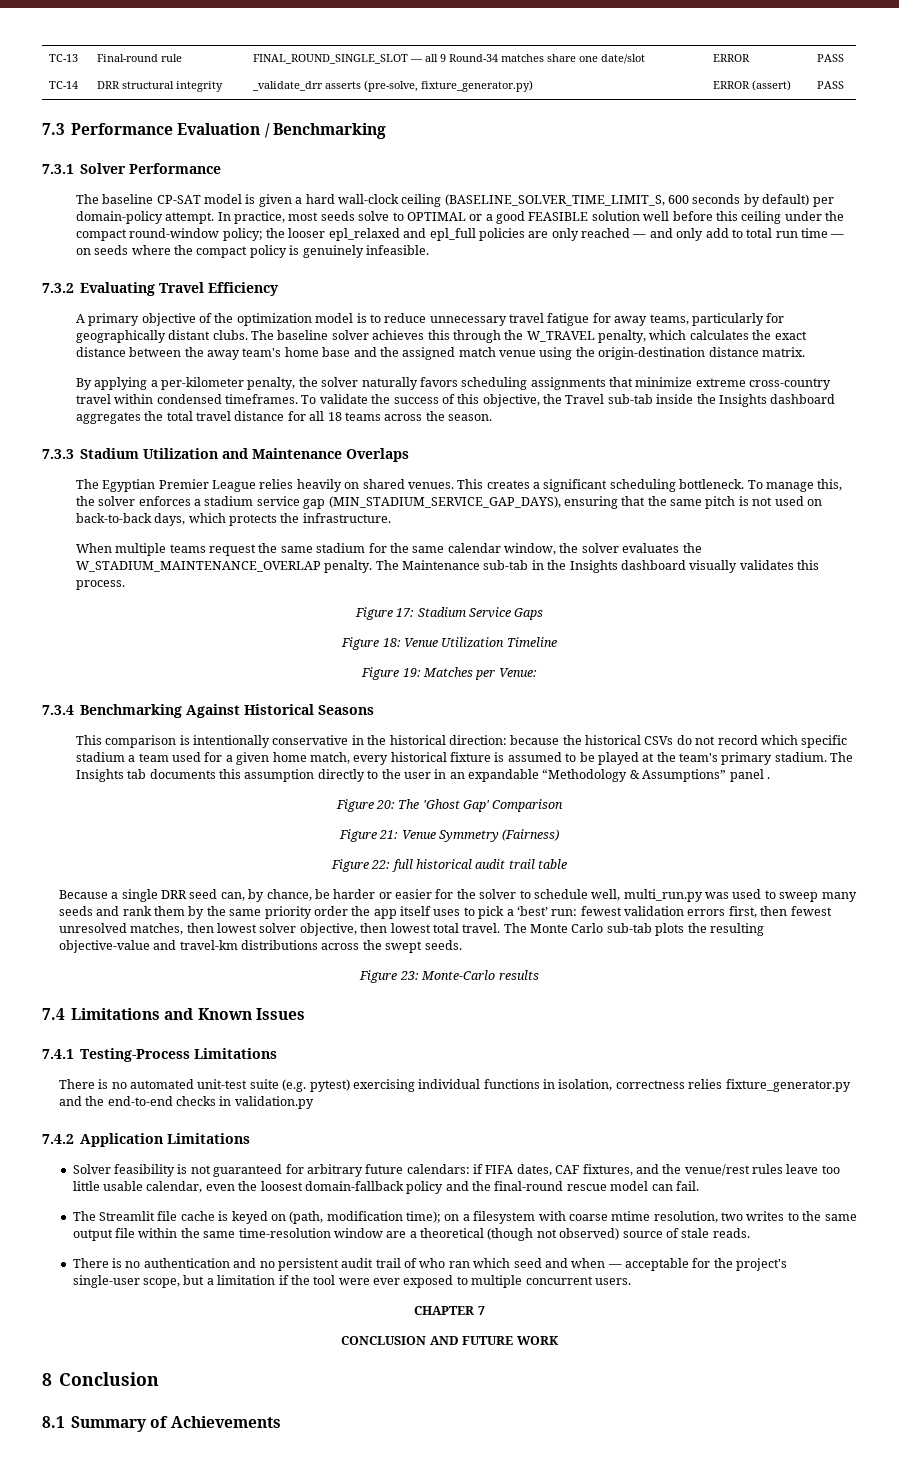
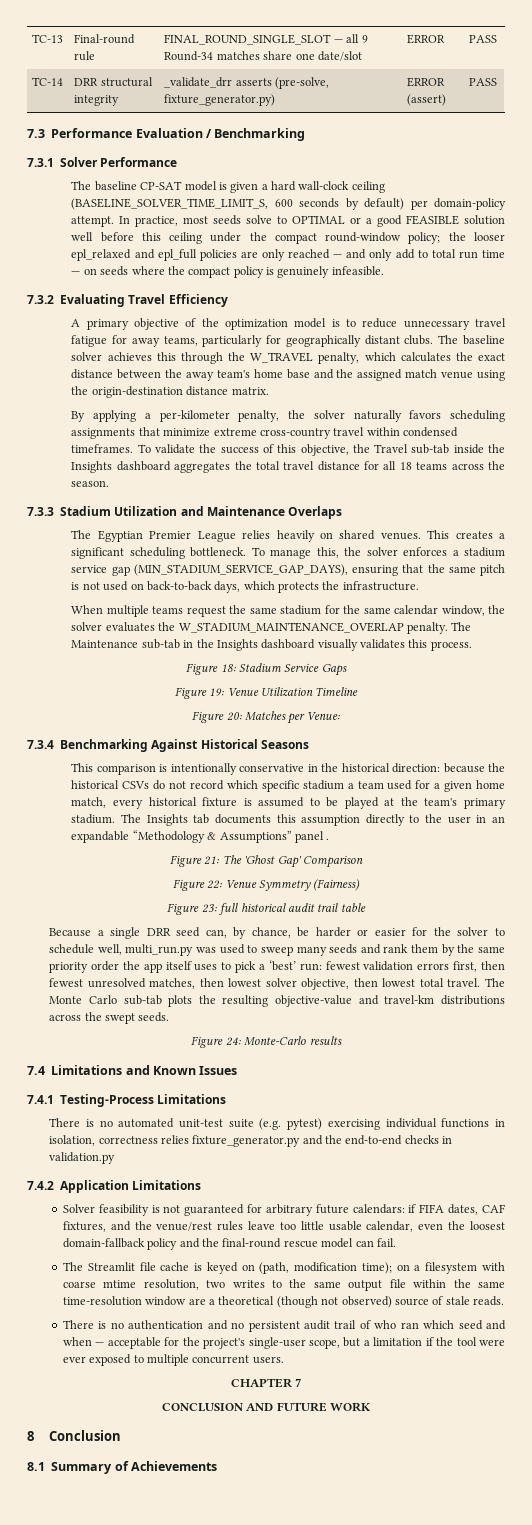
- Figure 17: Stadium Service Gaps
+ Figure 18: Stadium Service Gaps
- Figure 18: Venue Utilization Timeline
+ Figure 19: Venue Utilization Timeline
- Figure 19: Matches per Venue:
+ Figure 20: Matches per Venue:
- Figure 20: The 'Ghost Gap' Comparison
+ Figure 21: The 'Ghost Gap' Comparison
- Figure 21: Venue Symmetry (Fairness)
+ Figure 22: Venue Symmetry (Fairness)
- Figure 22: full historical audit trail table
+ Figure 23: full historical audit trail table
- Figure 23: Monte-Carlo results
+ Figure 24: Monte-Carlo results

